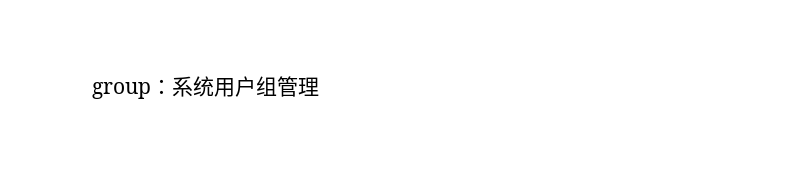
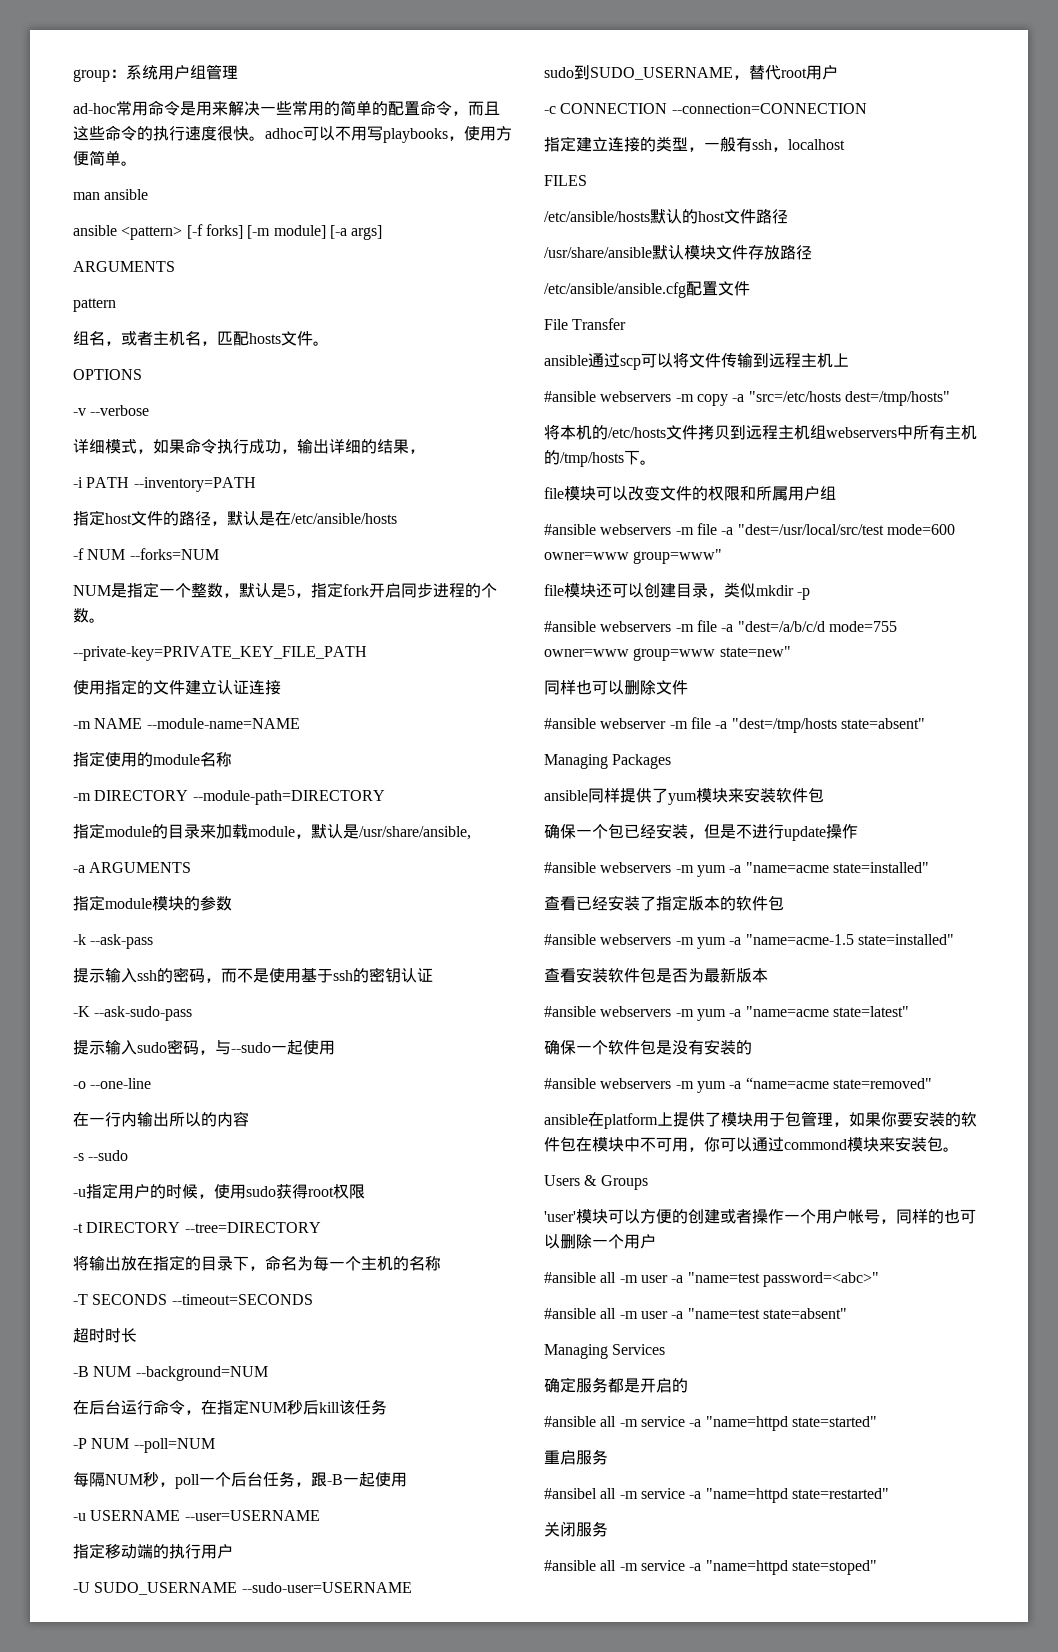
+ ad-hoc常用命令是用来解决一些常用的简单的配置命令，而且这些命令的执行速度很快。adhoc可以不用写playbooks，使用方便简单。
+ man ansible
+ ansible <pattern> [-f forks] [-m module] [-a args]
+ ARGUMENTS
+ pattern
+ 组名，或者主机名，匹配hosts文件。
+ OPTIONS
+ -v --verbose
+ 详细模式，如果命令执行成功，输出详细的结果，
+ -i PATH --inventory=PATH
+ 指定host文件的路径，默认是在/etc/ansible/hosts
+ -f NUM --forks=NUM
+ NUM是指定一个整数，默认是5，指定fork开启同步进程的个数。
+ --private-key=PRIVATE_KEY_FILE_PATH
+ 使用指定的文件建立认证连接
+ -m NAME --module-name=NAME
+ 指定使用的module名称
+ -m DIRECTORY --module-path=DIRECTORY
+ 指定module的目录来加载module，默认是/usr/share/ansible,
+ -a ARGUMENTS
+ 指定module模块的参数
+ -k --ask-pass
+ 提示输入ssh的密码，而不是使用基于ssh的密钥认证
+ -K --ask-sudo-pass
+ 提示输入sudo密码，与--sudo一起使用
+ -o --one-line
+ 在一行内输出所以的内容
+ -s --sudo
+ -u指定用户的时候，使用sudo获得root权限
+ -t DIRECTORY --tree=DIRECTORY
+ 将输出放在指定的目录下，命名为每一个主机的名称
+ -T SECONDS --timeout=SECONDS
+ 超时时长
+ -B NUM --background=NUM
+ 在后台运行命令，在指定NUM秒后kill该任务
+ -P NUM --poll=NUM
+ 每隔NUM秒，poll一个后台任务，跟-B一起使用
+ -u USERNAME --user=USERNAME
+ 指定移动端的执行用户
+ -U SUDO_USERNAME --sudo-user=USERNAME
+ sudo到SUDO_USERNAME，替代root用户
+ -c CONNECTION --connection=CONNECTION
+ 指定建立连接的类型，一般有ssh，localhost
+ FILES
+ /etc/ansible/hosts默认的host文件路径
+ /usr/share/ansible默认模块文件存放路径
+ /etc/ansible/ansible.cfg配置文件
+ File Transfer
+ ansible通过scp可以将文件传输到远程主机上
+ #ansible webservers -m copy -a "src=/etc/hosts dest=/tmp/hosts"
+ 将本机的/etc/hosts文件拷贝到远程主机组webservers中所有主机的/tmp/hosts下。
+ file模块可以改变文件的权限和所属用户组
+ #ansible webservers -m file -a "dest=/usr/local/src/test mode=600 owner=www group=www"
+ file模块还可以创建目录，类似mkdir -p
+ #ansible webservers -m file -a "dest=/a/b/c/d mode=755 owner=www group=www state=new"
+ 同样也可以删除文件
+ #ansible webserver -m file -a "dest=/tmp/hosts state=absent"
+ Managing Packages
+ ansible同样提供了yum模块来安装软件包
+ 确保一个包已经安装，但是不进行update操作
+ #ansible webservers -m yum -a "name=acme state=installed"
+ 查看已经安装了指定版本的软件包
+ #ansible webservers -m yum -a "name=acme-1.5 state=installed"
+ 查看安装软件包是否为最新版本
+ #ansible webservers -m yum -a "name=acme state=latest"
+ 确保一个软件包是没有安装的
+ #ansible webservers -m yum -a “name=acme state=removed"
+ ansible在platform上提供了模块用于包管理，如果你要安装的软件包在模块中不可用，你可以通过commond模块来安装包。
+ Users & Groups
+ 'user'模块可以方便的创建或者操作一个用户帐号，同样的也可以删除一个用户
+ #ansible all -m user -a "name=test password=<abc>"
+ #ansible all -m user -a "name=test state=absent"
+ Managing Services
+ 确定服务都是开启的
+ #ansible all -m service -a "name=httpd state=started"
+ 重启服务
+ #ansibel all -m service -a "name=httpd state=restarted"
+ 关闭服务
+ #ansible all -m service -a "name=httpd state=stoped"

